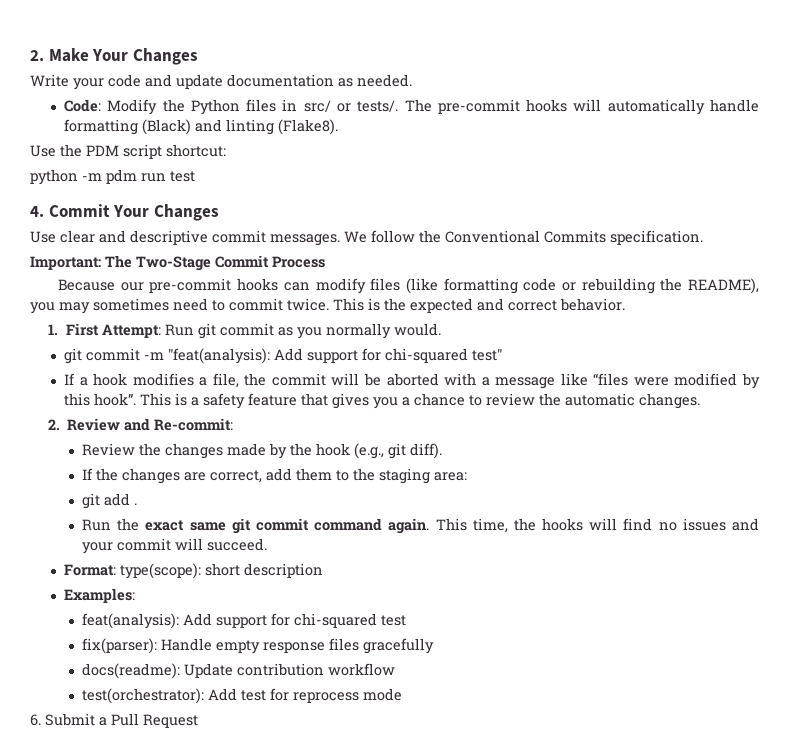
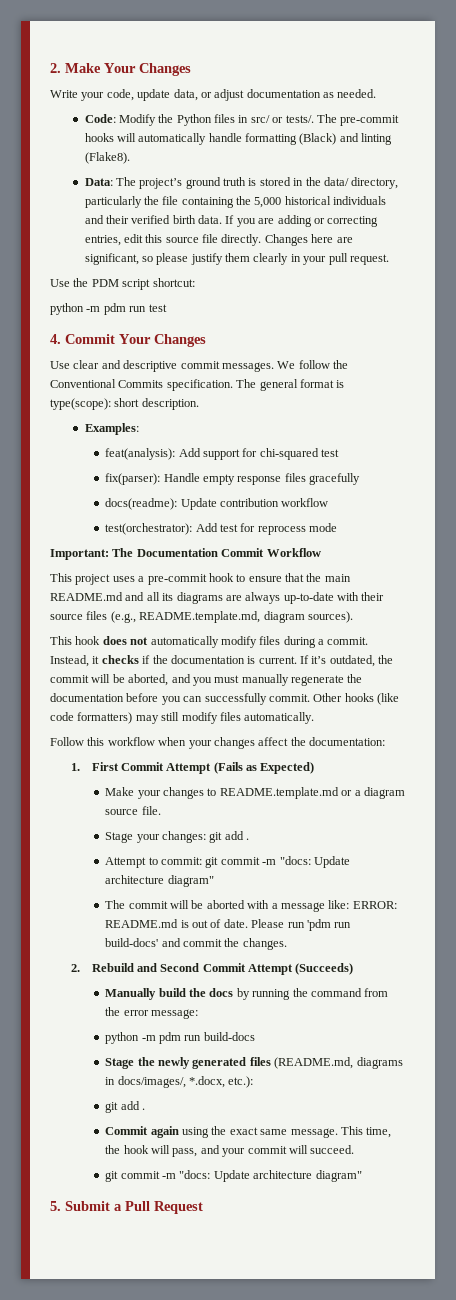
- Write your code and update documentation as needed.
+ Write your code, update data, or adjust documentation as needed.
+ Data: The project’s ground truth is stored in the data/ directory, particularly the file containing the 5,000 historical individuals and their verified birth data. If you are adding or correcting entries, edit this source file directly. Changes here are significant, so please justify them clearly in your pull request.
- We follow the Conventional Commits specification.
- Important: The Two-Stage Commit Process
- Because our pre-commit hooks can modify files (like formatting code or rebuilding the README), you may sometimes need to commit twice. This is the expected and correct behavior.
- 1. First Attempt: Run git commit as you normally would.
- git commit -m "feat(analysis): Add support for chi-squared test"
- If a hook modifies a file, the commit will be aborted with a message like “files were modified by this hook”. This is a safety feature that gives you a chance to review the automatic changes.
- 2. Review and Re-commit:
- Review the changes made by the hook (e.g., git diff).
- If the changes are correct, add them to the staging area:
- git add .
- Run the exact same git commit command again. This time, the hooks will find no issues and your commit will succeed.
- Format: type(scope): short description
+ We follow the Conventional Commits specification. The general format is type(scope): short description.
- 6. Submit a Pull Request
+ Important: The Documentation Commit Workflow
+ This project uses a pre-commit hook to ensure that the main README.md and all its diagrams are always up-to-date with their source files (e.g., README.template.md, diagram sources).
+ This hook does not automatically modify files during a commit. Instead, it checks if the documentation is current. If it’s outdated, the commit will be aborted, and you must manually regenerate the documentation before you can successfully commit. Other hooks (like code formatters) may still modify files automatically.
+ Follow this workflow when your changes affect the documentation:
+ 1. First Commit Attempt (Fails as Expected)
+ Make your changes to README.template.md or a diagram source file.
+ Stage your changes: git add .
+ Attempt to commit: git commit -m "docs: Update architecture diagram"
+ The commit will be aborted with a message like: ERROR: README.md is out of date. Please run 'pdm run build-docs' and commit the changes.
+ 2. Rebuild and Second Commit Attempt (Succeeds)
+ Manually build the docs by running the command from the error message:
+ python -m pdm run build-docs
+ Stage the newly generated files (README.md, diagrams in docs/images/, *.docx, etc.):
+ git add .
+ Commit again using the exact same message. This time, the hook will pass, and your commit will succeed.
+ git commit -m "docs: Update architecture diagram"
+ 5. Submit a Pull Request

